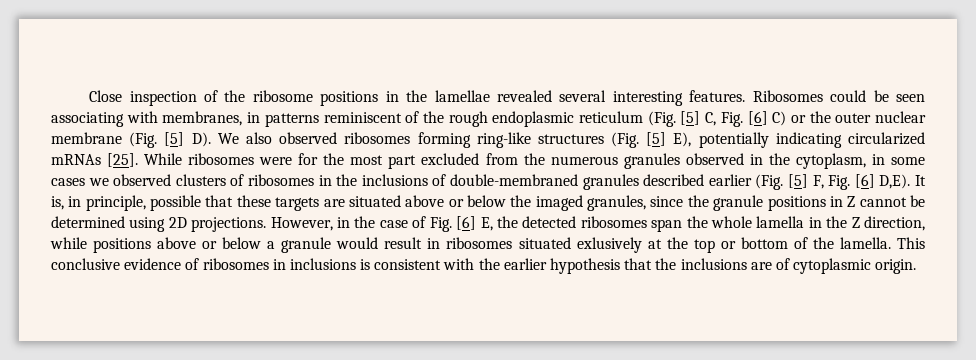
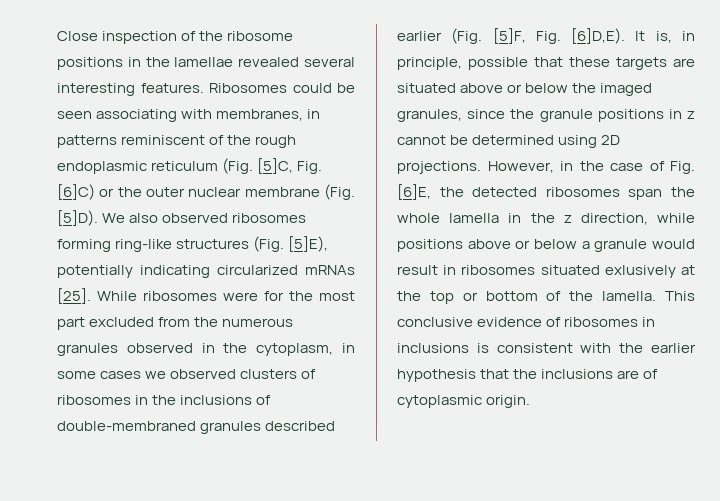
- Ribosomes could be seen associating with membranes, in patterns reminiscent of the rough endoplasmic reticulum (Fig. [5] C, Fig. [6] C) or the outer nuclear membrane (Fig. [5] D). We also observed ribosomes forming ring-like structures (Fig. [5] E), potentially indicating circularized mRNAs [25].
+ Ribosomes could be seen associating with membranes, in patterns reminiscent of the rough endoplasmic reticulum (Fig. [5]C, Fig. [6]C) or the outer nuclear membrane (Fig. [5]D). We also observed ribosomes forming ring-like structures (Fig. [5]E), potentially indicating circularized mRNAs [25].
- While ribosomes were for the most part excluded from the numerous granules observed in the cytoplasm, in some cases we observed clusters of ribosomes in the inclusions of double-membraned granules described earlier (Fig. [5] F, Fig. [6] D,E).
+ While ribosomes were for the most part excluded from the numerous granules observed in the cytoplasm, in some cases we observed clusters of ribosomes in the inclusions of double-membraned granules described earlier (Fig. [5]F, Fig. [6]D,E).
- It is, in principle, possible that these targets are situated above or below the imaged granules, since the granule positions in Z cannot be determined using 2D projections.
+ It is, in principle, possible that these targets are situated above or below the imaged granules, since the granule positions in z cannot be determined using 2D projections.
- However, in the case of Fig. [6] E, the detected ribosomes span the whole lamella in the Z direction, while positions above or below a granule would result in ribosomes situated exlusively at the top or bottom of the lamella.
+ However, in the case of Fig. [6]E, the detected ribosomes span the whole lamella in the z direction, while positions above or below a granule would result in ribosomes situated exlusively at the top or bottom of the lamella.

